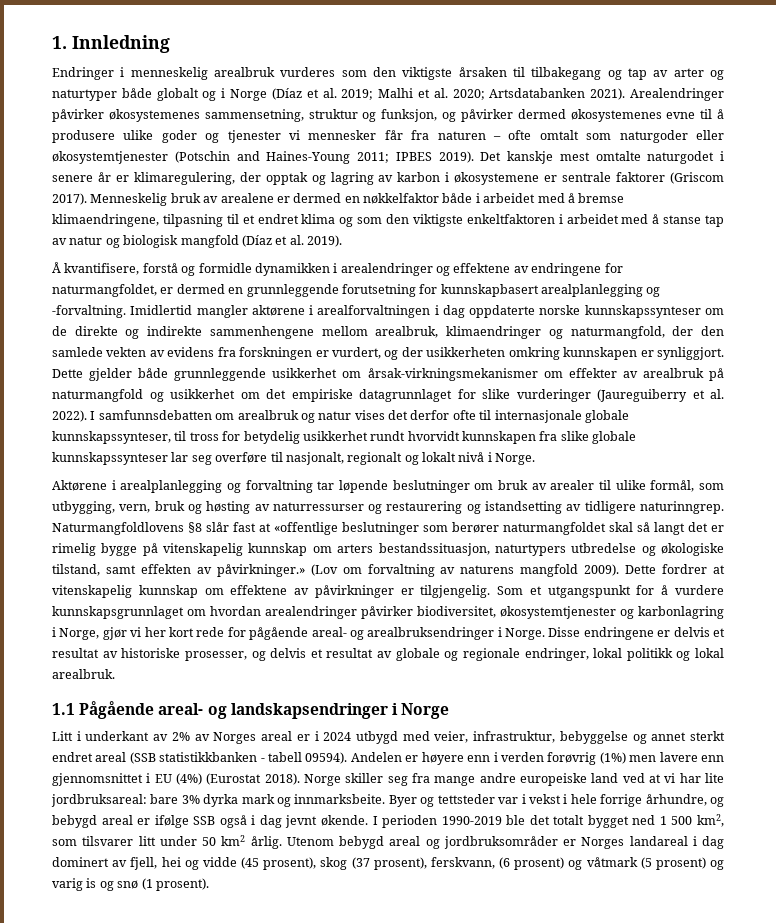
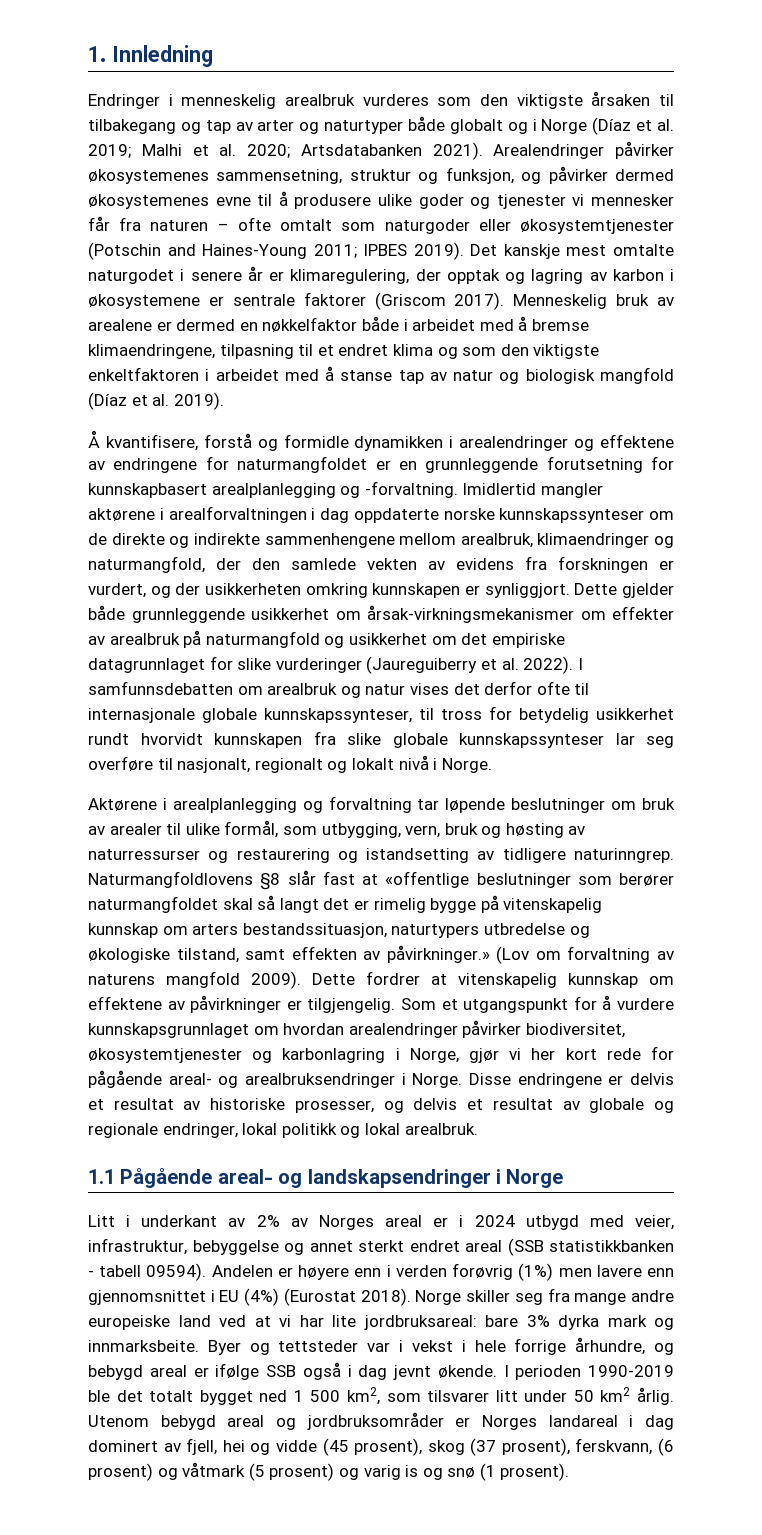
- Å kvantifisere, forstå og formidle dynamikken i arealendringer og effektene av endringene for naturmangfoldet, er dermed en grunnleggende forutsetning for kunnskapbasert arealplanlegging og -forvaltning.
+ Å kvantifisere, forstå og formidle dynamikken i arealendringer og effektene av endringene for naturmangfoldet er en grunnleggende forutsetning for kunnskapbasert arealplanlegging og -forvaltning.

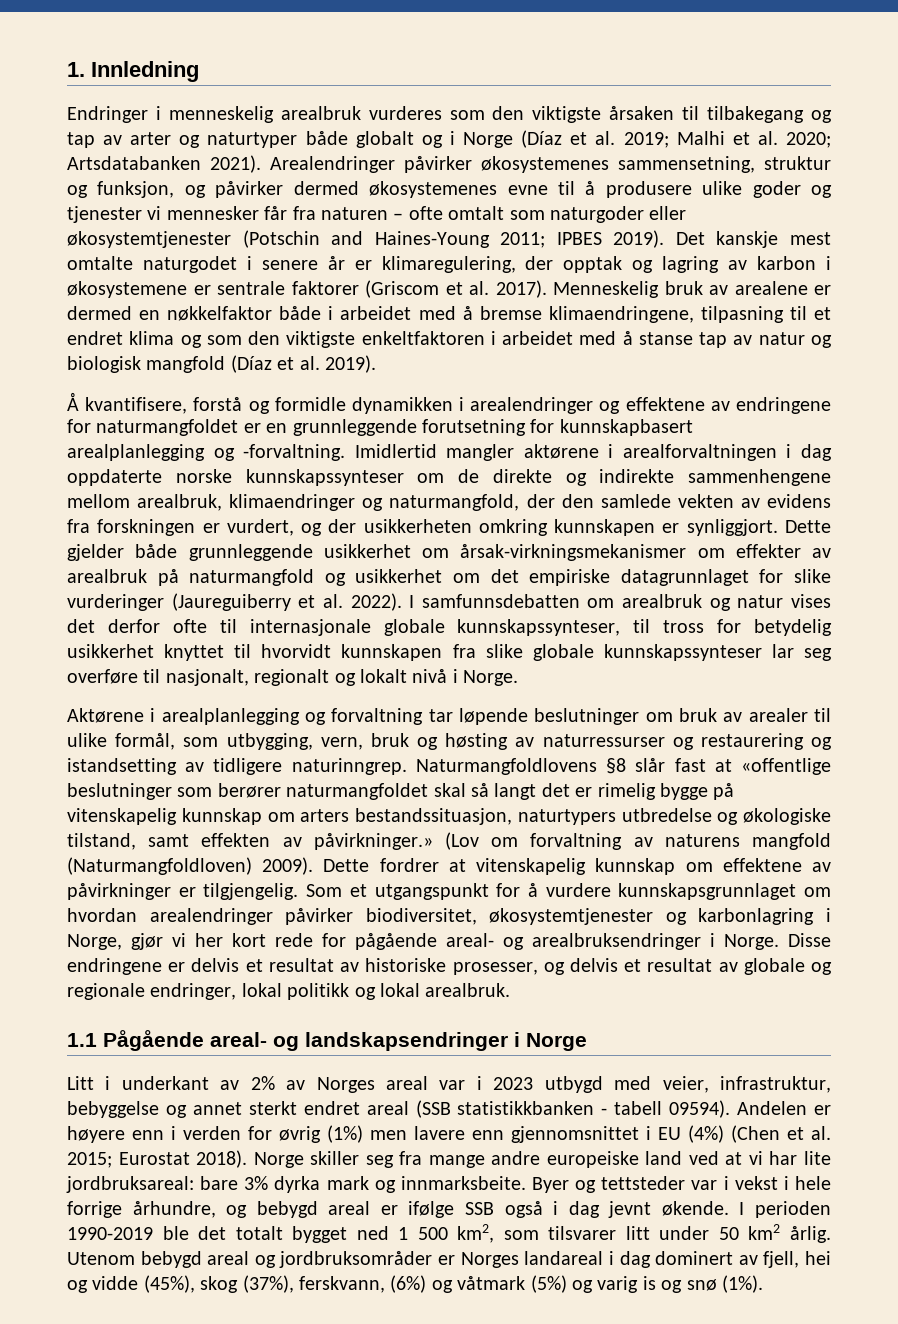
- Det kanskje mest omtalte naturgodet i senere år er klimaregulering, der opptak og lagring av karbon i økosystemene er sentrale faktorer (Griscom 2017).
+ Det kanskje mest omtalte naturgodet i senere år er klimaregulering, der opptak og lagring av karbon i økosystemene er sentrale faktorer (Griscom et al. 2017).
- I samfunnsdebatten om arealbruk og natur vises det derfor ofte til internasjonale globale kunnskapssynteser, til tross for betydelig usikkerhet rundt hvorvidt kunnskapen fra slike globale kunnskapssynteser lar seg overføre til nasjonalt, regionalt og lokalt nivå i Norge.
+ I samfunnsdebatten om arealbruk og natur vises det derfor ofte til internasjonale globale kunnskapssynteser, til tross for betydelig usikkerhet knyttet til hvorvidt kunnskapen fra slike globale kunnskapssynteser lar seg overføre til nasjonalt, regionalt og lokalt nivå i Norge.
- (Lov om forvaltning av naturens mangfold 2009).
+ (Lov om forvaltning av naturens mangfold (Naturmangfoldloven) 2009).
- Litt i underkant av 2% av Norges areal er i 2024 utbygd med veier, infrastruktur, bebyggelse og annet sterkt endret areal (SSB statistikkbanken - tabell 09594).
+ Litt i underkant av 2% av Norges areal var i 2023 utbygd med veier, infrastruktur, bebyggelse og annet sterkt endret areal (SSB statistikkbanken - tabell 09594).
- Andelen er høyere enn i verden forøvrig (1%) men lavere enn gjennomsnittet i EU (4%) (Eurostat 2018).
+ Andelen er høyere enn i verden for øvrig (1%) men lavere enn gjennomsnittet i EU (4%) (Chen et al. 2015; Eurostat 2018).
- Utenom bebygd areal og jordbruksområder er Norges landareal i dag dominert av fjell, hei og vidde (45 prosent), skog (37 prosent), ferskvann, (6 prosent) og våtmark (5 prosent) og varig is og snø (1 prosent).
+ Utenom bebygd areal og jordbruksområder er Norges landareal i dag dominert av fjell, hei og vidde (45%), skog (37%), ferskvann, (6%) og våtmark (5%) og varig is og snø (1%).

